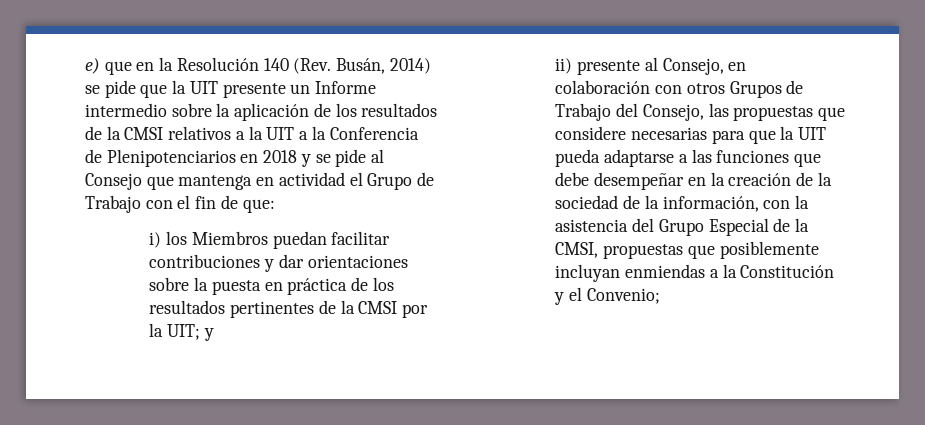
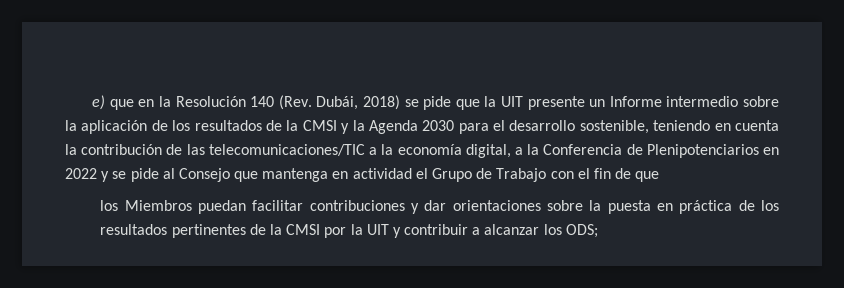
- e) que en la Resolución 140 (Rev. Busán, 2014) se pide que la UIT presente un Informe intermedio sobre la aplicación de los resultados de la CMSI relativos a la UIT a la Conferencia de Plenipotenciarios en 2018 y se pide al Consejo que mantenga en actividad el Grupo de Trabajo con el fin de que:
- i) los Miembros puedan facilitar contribuciones y dar orientaciones sobre la puesta en práctica de los resultados pertinentes de la CMSI por la UIT; y
- ii) presente al Consejo, en colaboración con otros Grupos de Trabajo del Consejo, las propuestas que considere necesarias para que la UIT pueda adaptarse a las funciones que debe desempeñar en la creación de la sociedad de la información, con la asistencia del Grupo Especial de la CMSI, propuestas que posiblemente incluyan enmiendas a la Constitución y el Convenio;
+ e) que en la Resolución 140 (Rev. Dubái, 2018) se pide que la UIT presente un Informe intermedio sobre la aplicación de los resultados de la CMSI y la Agenda 2030 para el desarrollo sostenible, teniendo en cuenta la contribución de las telecomunicaciones/TIC a la economía digital, a la Conferencia de Plenipotenciarios en 2022 y se pide al Consejo que mantenga en actividad el Grupo de Trabajo con el fin de que
+ los Miembros puedan facilitar contribuciones y dar orientaciones sobre la puesta en práctica de los resultados pertinentes de la CMSI por la UIT y contribuir a alcanzar los ODS;

